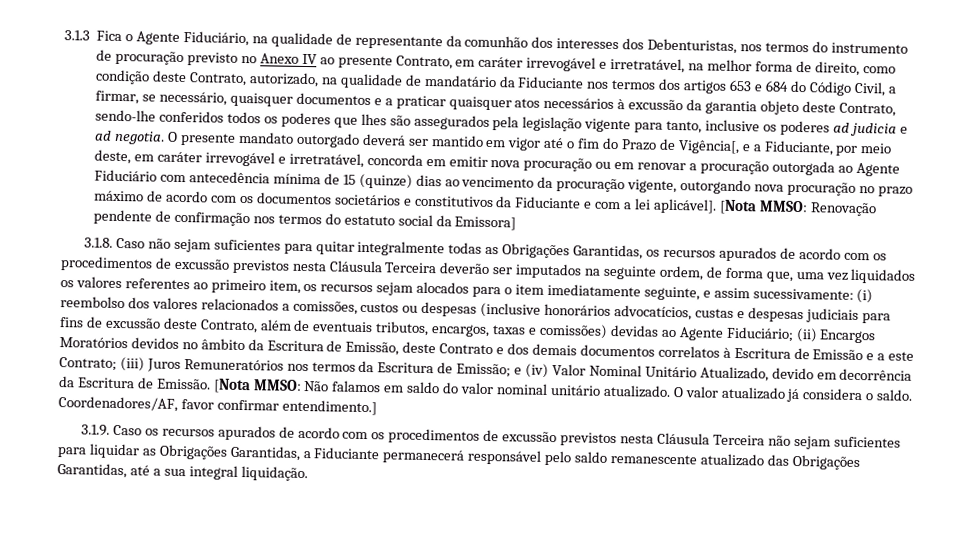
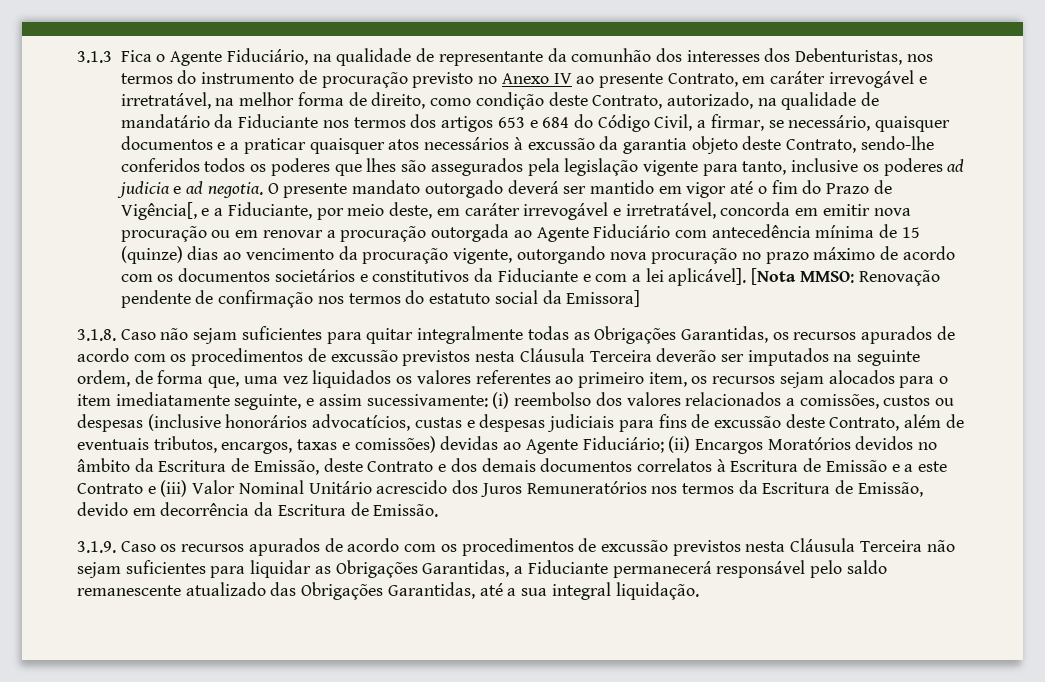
- (ii) Encargos Moratórios devidos no âmbito da Escritura de Emissão, deste Contrato e dos demais documentos correlatos à Escritura de Emissão e a este Contrato; (iii) Juros Remuneratórios nos termos da Escritura de Emissão; e (iv) Valor Nominal Unitário Atualizado, devido em decorrência da Escritura de Emissão. [Nota MMSO: Não falamos em saldo do valor nominal unitário atualizado. O valor atualizado já considera o saldo. Coordenadores/AF, favor confirmar entendimento.]
+ (ii) Encargos Moratórios devidos no âmbito da Escritura de Emissão, deste Contrato e dos demais documentos correlatos à Escritura de Emissão e a este Contrato e (iii) Valor Nominal Unitário acrescido dos Juros Remuneratórios nos termos da Escritura de Emissão, devido em decorrência da Escritura de Emissão.

